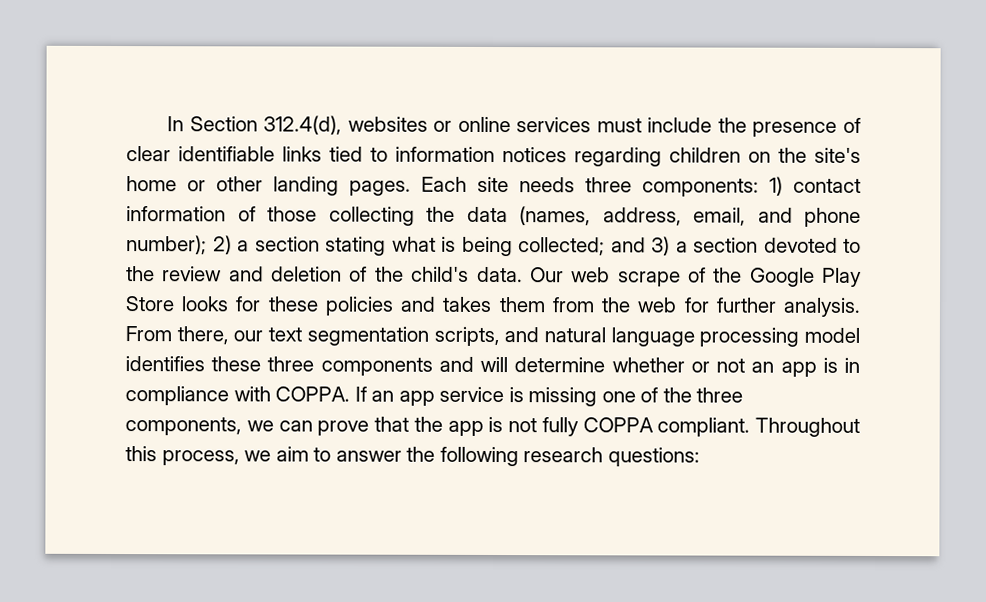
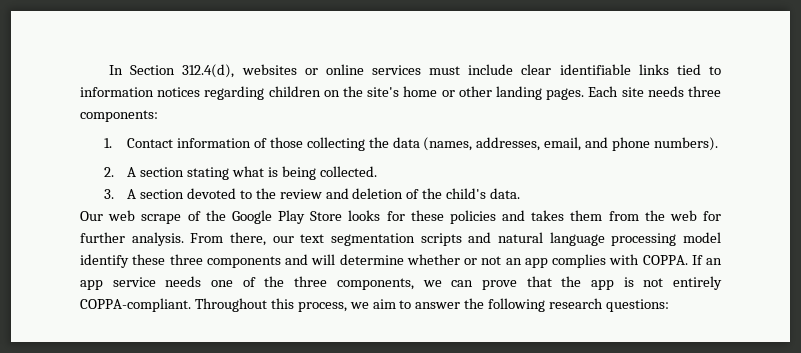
- In Section 312.4(d), websites or online services must include the presence of clear identifiable links tied to information notices regarding children on the site's home or other landing pages.
+ In Section 312.4(d), websites or online services must include clear identifiable links tied to information notices regarding children on the site's home or other landing pages.
- Each site needs three components: 1) contact information of those collecting the data (names, address, email, and phone number); 2) a section stating what is being collected; and 3) a section devoted to the review and deletion of the child's data. Our web scrape of the Google Play Store looks for these policies and takes them from the web for further analysis.
+ Each site needs three components:
+ 1. Contact information of those collecting the data (names, addresses, email, and phone numbers).
+ 2. A section stating what is being collected.
+ 3. A section devoted to the review and deletion of the child's data.
+ Our web scrape of the Google Play Store looks for these policies and takes them from the web for further analysis.
- From there, our text segmentation scripts, and natural language processing model identifies these three components and will determine whether or not an app is in compliance with COPPA.
+ From there, our text segmentation scripts and natural language processing model identify these three components and will determine whether or not an app complies with COPPA.
- If an app service is missing one of the three components, we can prove that the app is not fully COPPA compliant.
+ If an app service needs one of the three components, we can prove that the app is not entirely COPPA-compliant.

